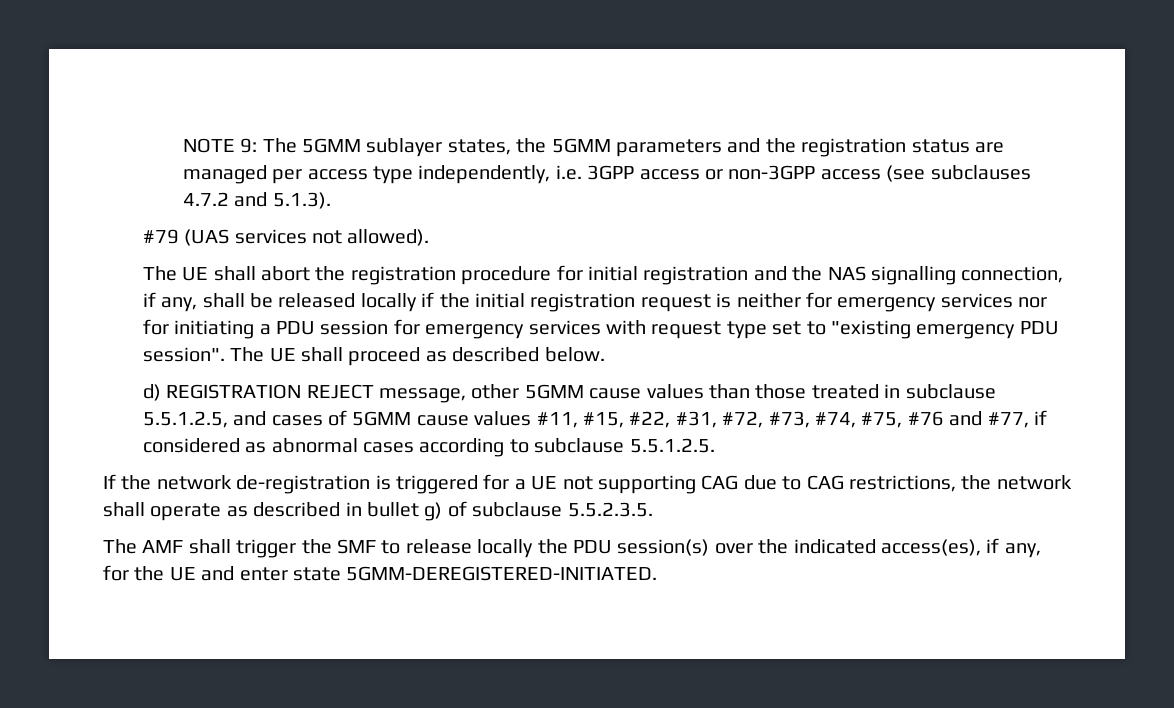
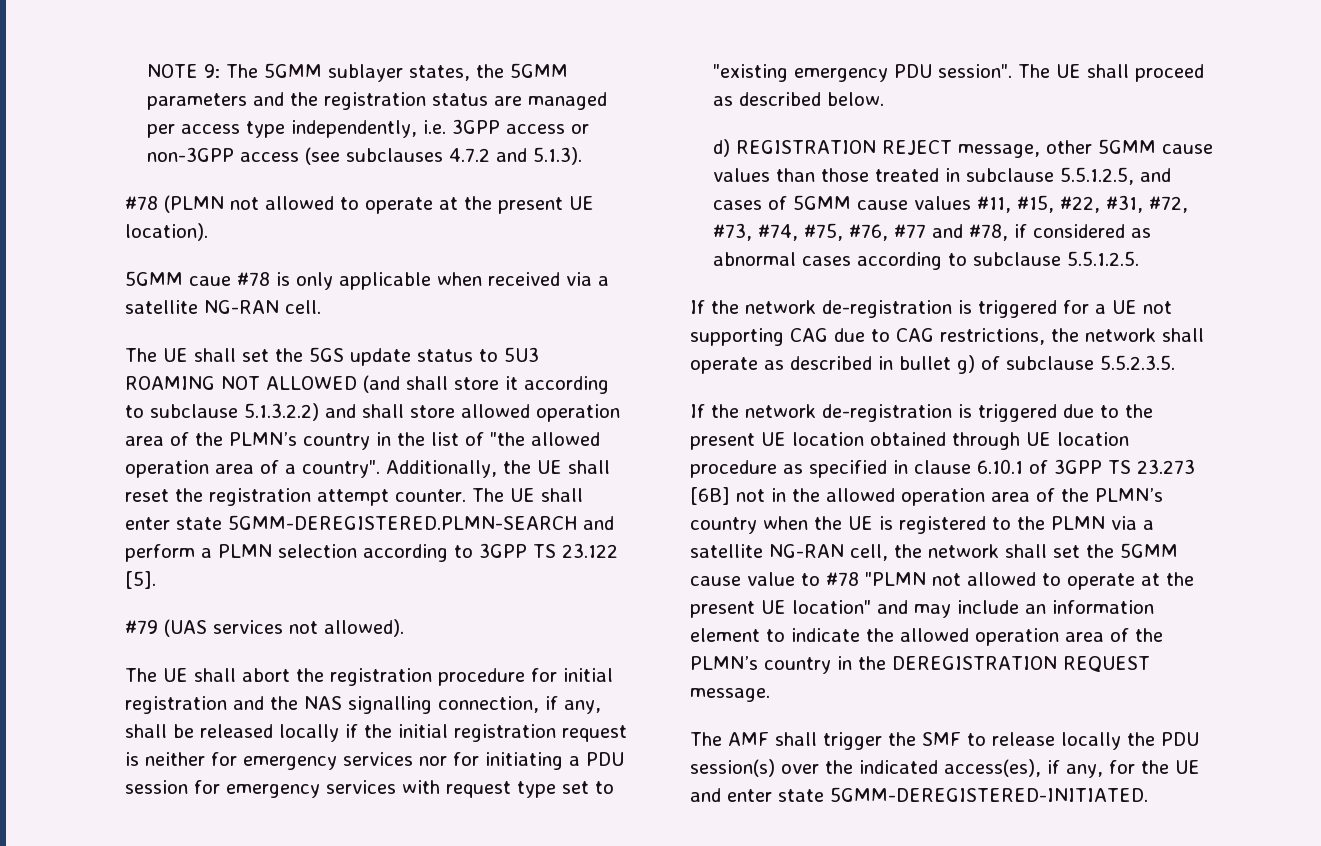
+ #78 (PLMN not allowed to operate at the present UE location).
+ 5GMM caue #78 is only applicable when received via a satellite NG-RAN cell.
+ The UE shall set the 5GS update status to 5U3 ROAMING NOT ALLOWED (and shall store it according to subclause 5.1.3.2.2) and shall store allowed operation area of the PLMN’s country in the list of "the allowed operation area of a country". Additionally, the UE shall reset the registration attempt counter. The UE shall enter state 5GMM-DEREGISTERED.PLMN-SEARCH and perform a PLMN selection according to 3GPP TS 23.122 [5].
- d) REGISTRATION REJECT message, other 5GMM cause values than those treated in subclause 5.5.1.2.5, and cases of 5GMM cause values #11, #15, #22, #31, #72, #73, #74, #75, #76 and #77, if considered as abnormal cases according to subclause 5.5.1.2.5.
+ d) REGISTRATION REJECT message, other 5GMM cause values than those treated in subclause 5.5.1.2.5, and cases of 5GMM cause values #11, #15, #22, #31, #72, #73, #74, #75, #76, #77 and #78, if considered as abnormal cases according to subclause 5.5.1.2.5.
+ If the network de-registration is triggered due to the present UE location obtained through UE location procedure as specified in clause 6.10.1 of 3GPP TS 23.273 [6B] not in the allowed operation area of the PLMN’s country when the UE is registered to the PLMN via a satellite NG-RAN cell, the network shall set the 5GMM cause value to #78 "PLMN not allowed to operate at the present UE location" and may include an information element to indicate the allowed operation area of the PLMN’s country in the DEREGISTRATION REQUEST message.

